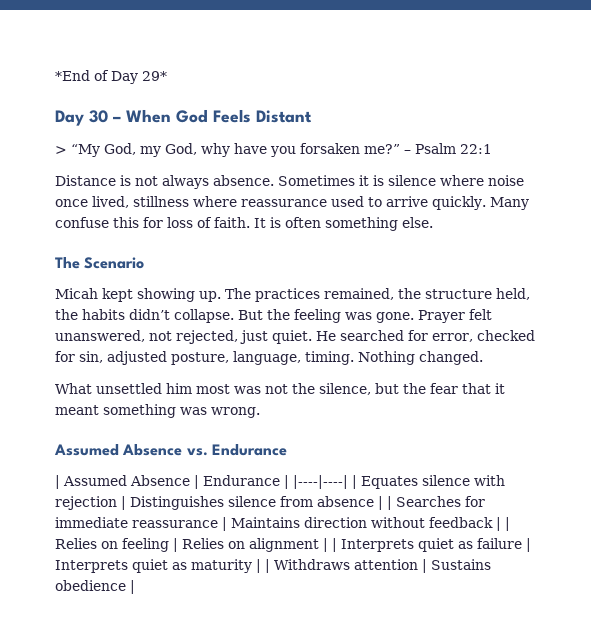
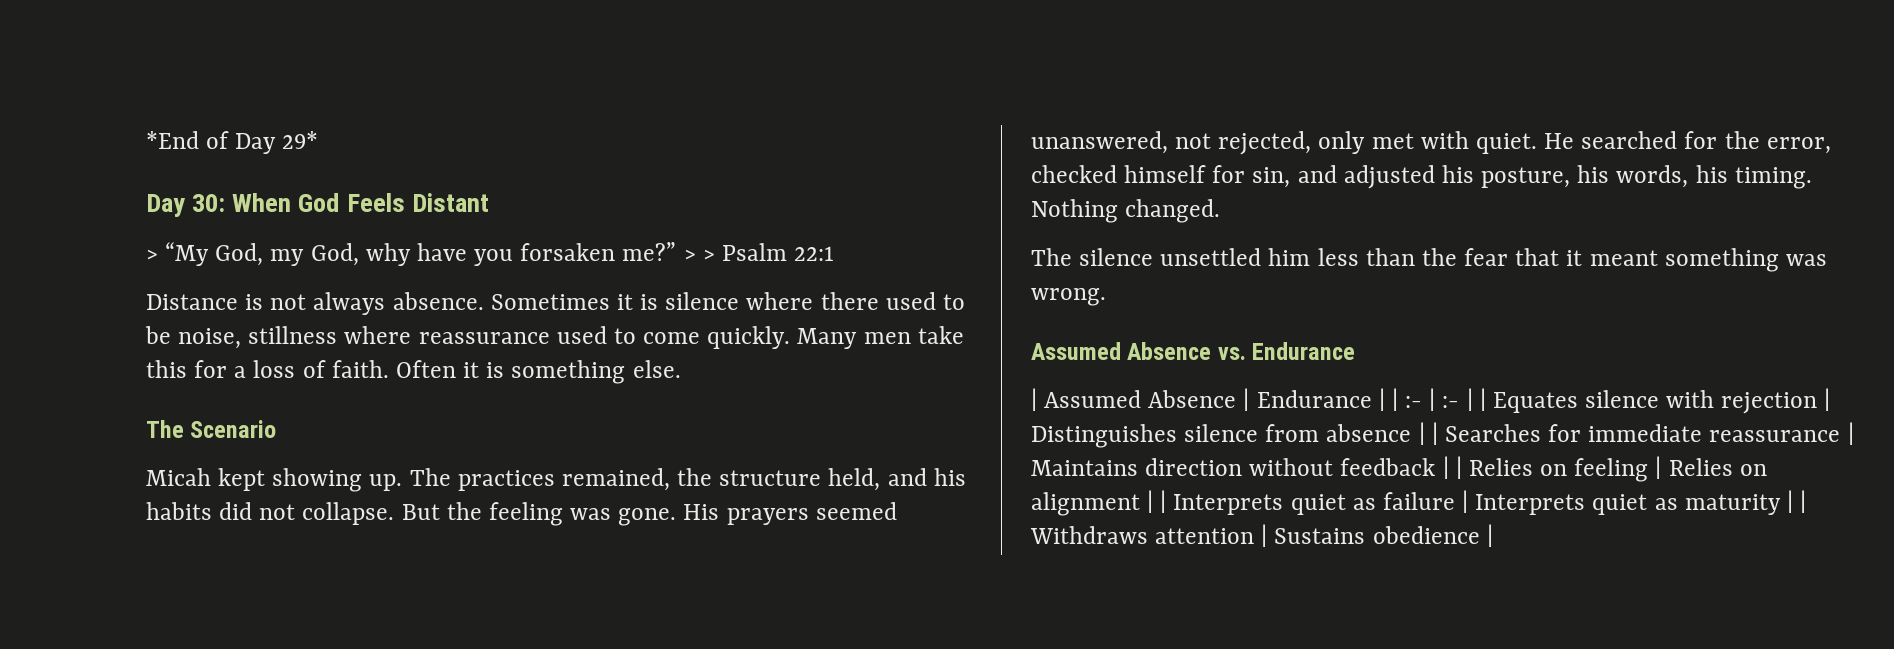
- Day 30 – When God Feels Distant
+ Day 30: When God Feels Distant
- – Psalm 22:1
+ > > Psalm 22:1
- Sometimes it is silence where noise once lived, stillness where reassurance used to arrive quickly.
+ Sometimes it is silence where there used to be noise, stillness where reassurance used to come quickly.
- Many confuse this for loss of faith.
+ Many men take this for a loss of faith.
- It is often something else.
+ Often it is something else.
- The practices remained, the structure held, the habits didn’t collapse.
+ The practices remained, the structure held, and his habits did not collapse.
- Prayer felt unanswered, not rejected, just quiet.
+ His prayers seemed unanswered, not rejected, only met with quiet.
- He searched for error, checked for sin, adjusted posture, language, timing. Nothing changed.
- What unsettled him most was not the silence, but the fear that it meant something was wrong.
+ He searched for the error, checked himself for sin, and adjusted his posture, his words, his timing. Nothing changed.
+ The silence unsettled him less than the fear that it meant something was wrong.
- | Assumed Absence | Endurance | |----|----| | Equates silence with rejection | Distinguishes silence from absence | | Searches for immediate reassurance | Maintains direction without feedback | | Relies on feeling | Relies on alignment | | Interprets quiet as failure | Interprets quiet as maturity | | Withdraws attention | Sustains obedience |
+ | Assumed Absence | Endurance | | :- | :- | | Equates silence with rejection | Distinguishes silence from absence | | Searches for immediate reassurance | Maintains direction without feedback | | Relies on feeling | Relies on alignment | | Interprets quiet as failure | Interprets quiet as maturity | | Withdraws attention | Sustains obedience |

